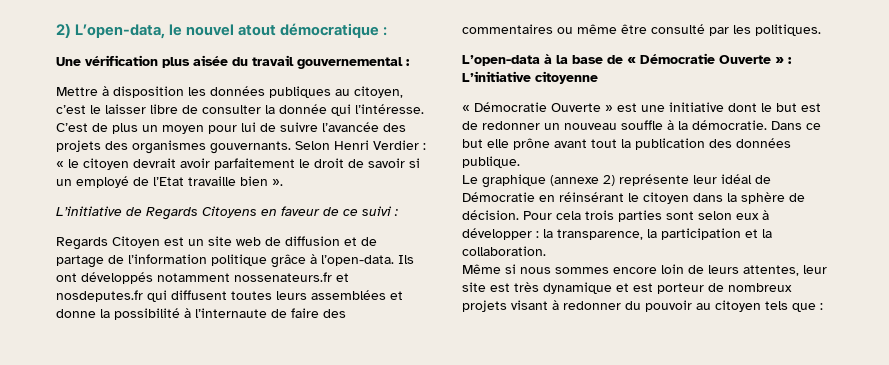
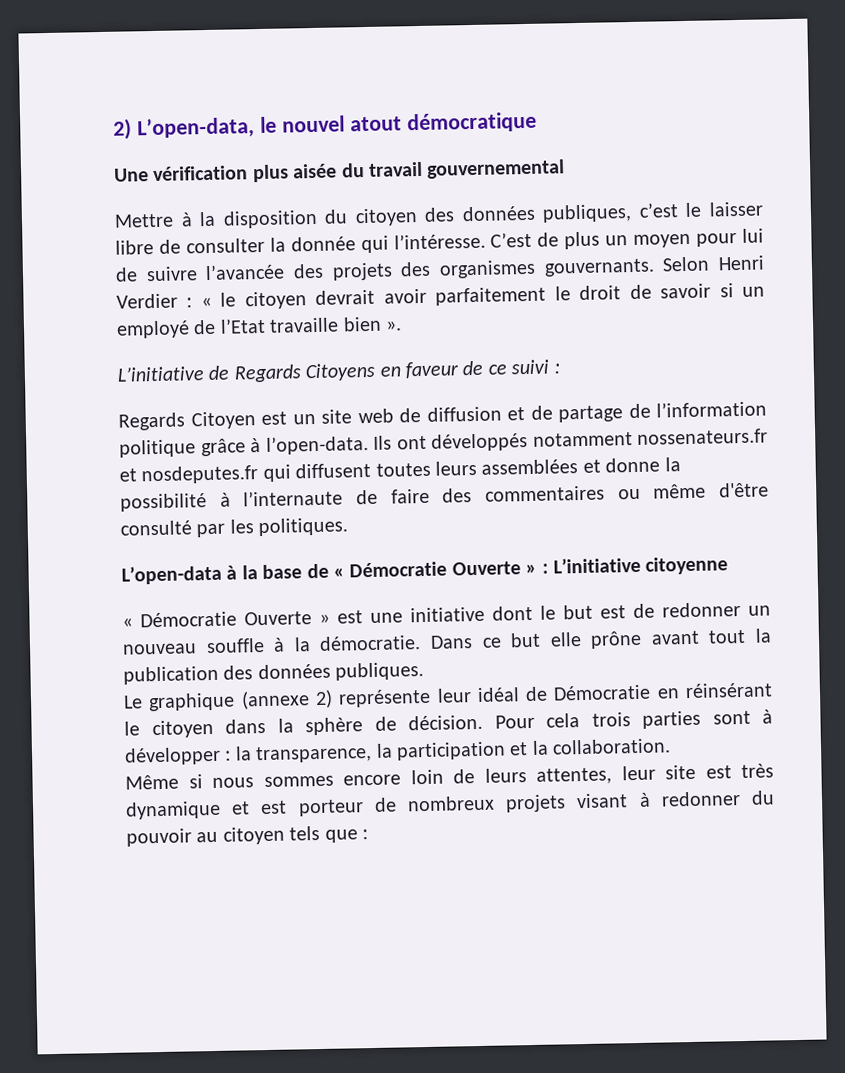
- 2) L’open-data, le nouvel atout démocratique :
+ 2) L’open-data, le nouvel atout démocratique
- Une vérification plus aisée du travail gouvernemental :
+ Une vérification plus aisée du travail gouvernemental
- Mettre à disposition les données publiques au citoyen, c’est le laisser libre de consulter la donnée qui l’intéresse.
+ Mettre à la disposition du citoyen des données publiques, c’est le laisser libre de consulter la donnée qui l’intéresse.
- Ils ont développés notamment nossenateurs.fr et nosdeputes.fr qui diffusent toutes leurs assemblées et donne la possibilité à l’internaute de faire des commentaires ou même être consulté par les politiques.
+ Ils ont développés notamment nossenateurs.fr et nosdeputes.fr qui diffusent toutes leurs assemblées et donne la possibilité à l’internaute de faire des commentaires ou même d'être consulté par les politiques.
- Dans ce but elle prône avant tout la publication des données publique.
+ Dans ce but elle prône avant tout la publication des données publiques.
- Pour cela trois parties sont selon eux à développer : la transparence, la participation et la collaboration.
+ Pour cela trois parties sont à développer : la transparence, la participation et la collaboration.

